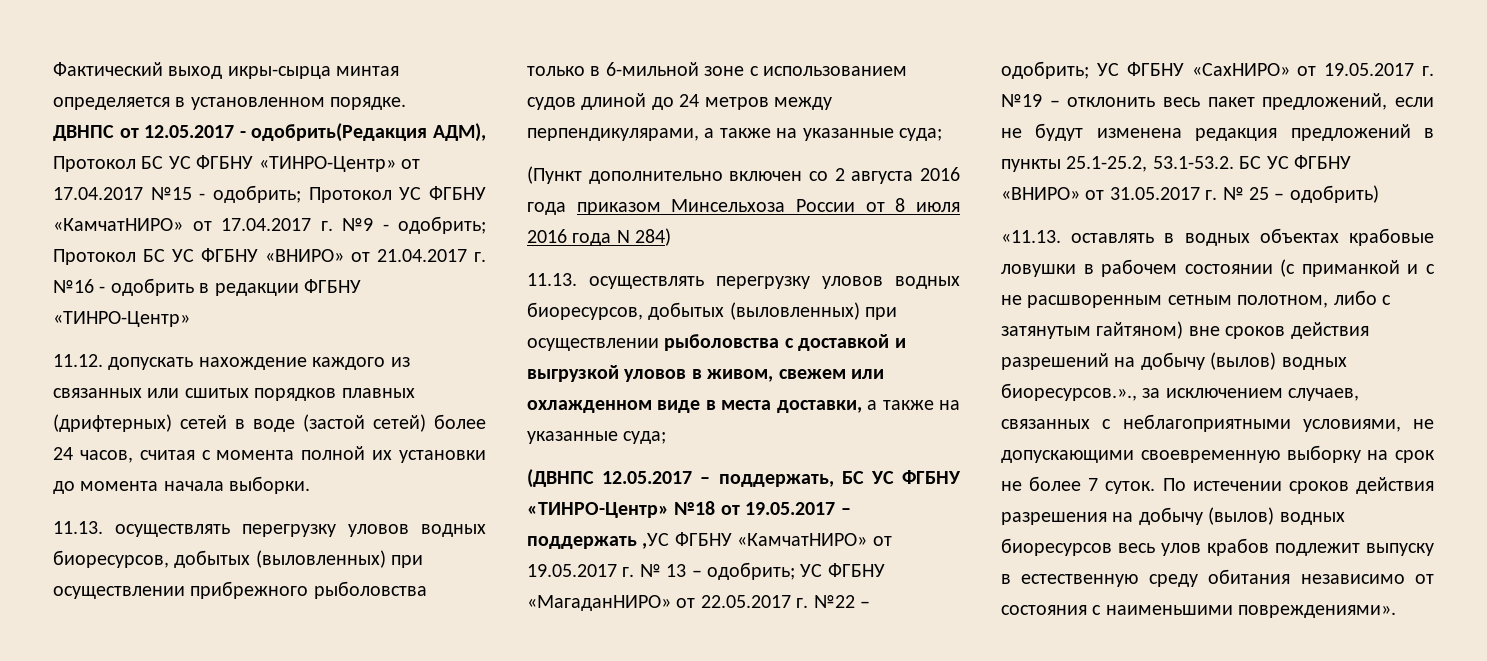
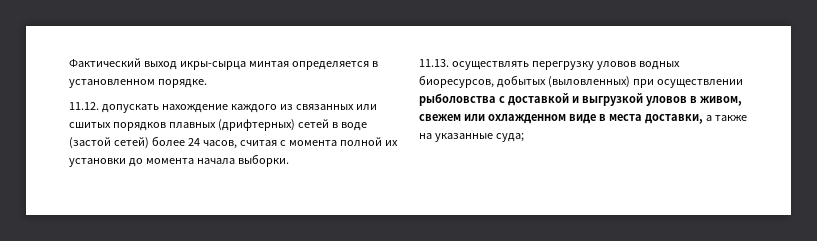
- ДВНПС от 12.05.2017 - одобрить(Редакция АДМ), Протокол БС УС ФГБНУ «ТИНРО-Центр» от 17.04.2017 №15 - одобрить; Протокол УС ФГБНУ «КамчатНИРО» от 17.04.2017 г. №9 - одобрить; Протокол БС УС ФГБНУ «ВНИРО» от 21.04.2017 г. №16 - одобрить в редакции ФГБНУ «ТИНРО-Центр»
- 11.13. осуществлять перегрузку уловов водных биоресурсов, добытых (выловленных) при осуществлении прибрежного рыболовства только в 6-мильной зоне с использованием судов длиной до 24 метров между перпендикулярами, а также на указанные суда;
- (Пункт дополнительно включен со 2 августа 2016 года приказом Минсельхоза России от 8 июля 2016 года N 284)
- (ДВНПС 12.05.2017 – поддержать, БС УС ФГБНУ «ТИНРО-Центр» №18 от 19.05.2017 – поддержать ,УС ФГБНУ «КамчатНИРО» от 19.05.2017 г. № 13 – одобрить; УС ФГБНУ «МагаданНИРО» от 22.05.2017 г. №22 – одобрить; УС ФГБНУ «СахНИРО» от 19.05.2017 г. №19 – отклонить весь пакет предложений, если не будут изменена редакция предложений в пункты 25.1-25.2, 53.1-53.2. БС УС ФГБНУ «ВНИРО» от 31.05.2017 г. № 25 – одобрить)
- «11.13. оставлять в водных объектах крабовые ловушки в рабочем состоянии (с приманкой и с не расшворенным сетным полотном, либо с затянутым гайтяном) вне сроков действия разрешений на добычу (вылов) водных биоресурсов.»., за исключением случаев, связанных с неблагоприятными условиями, не допускающими своевременную выборку на срок не более 7 суток. По истечении сроков действия разрешения на добычу (вылов) водных биоресурсов весь улов крабов подлежит выпуску в естественную среду обитания независимо от состояния с наименьшими повреждениями».

